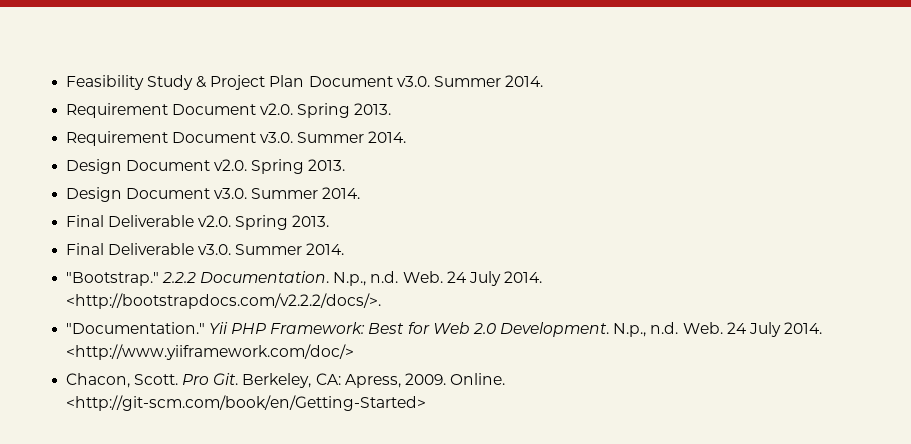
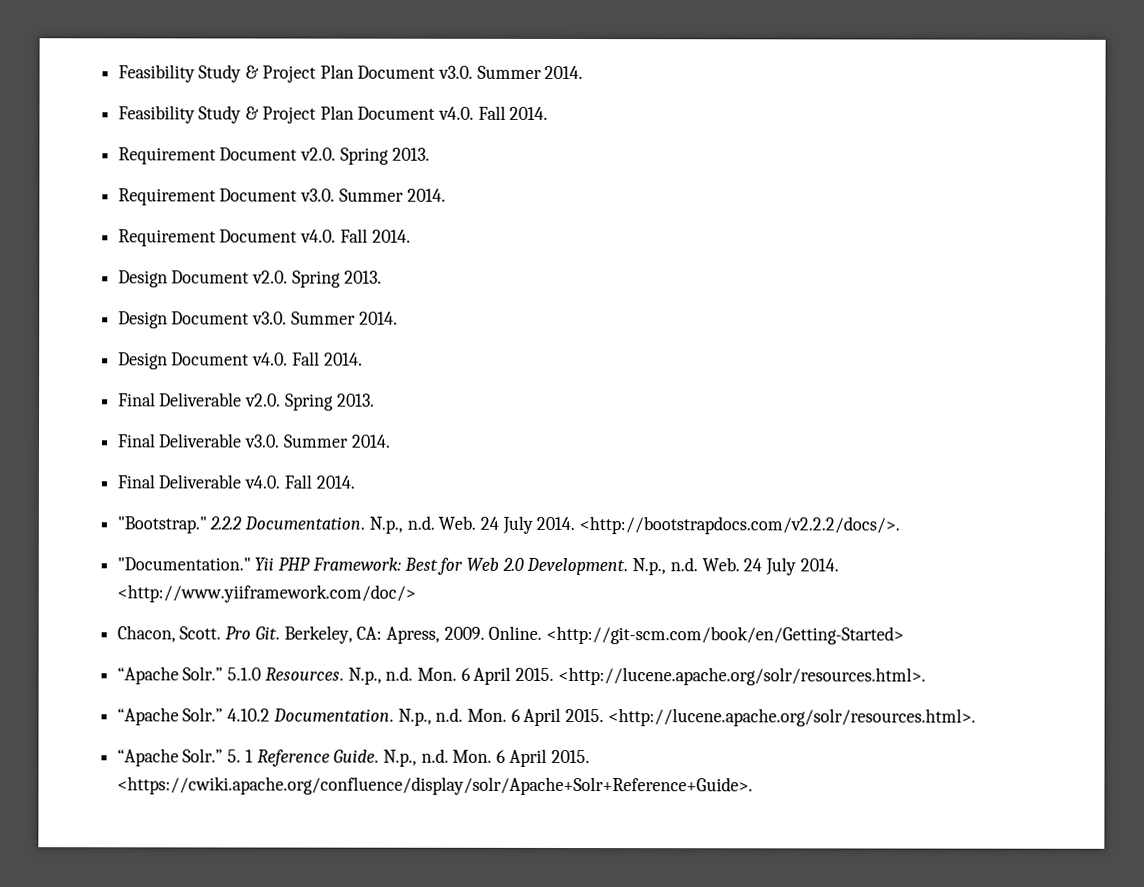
+ Feasibility Study & Project Plan Document v4.0. Fall 2014.
+ Requirement Document v4.0. Fall 2014.
+ Design Document v4.0. Fall 2014.
+ Final Deliverable v4.0. Fall 2014.
+ “Apache Solr.” 5.1.0 Resources. N.p., n.d. Mon. 6 April 2015. <http://lucene.apache.org/solr/resources.html>.
+ “Apache Solr.” 4.10.2 Documentation. N.p., n.d. Mon. 6 April 2015. <http://lucene.apache.org/solr/resources.html>.
+ “Apache Solr.” 5. 1 Reference Guide. N.p., n.d. Mon. 6 April 2015. <https://cwiki.apache.org/confluence/display/solr/Apache+Solr+Reference+Guide>.

